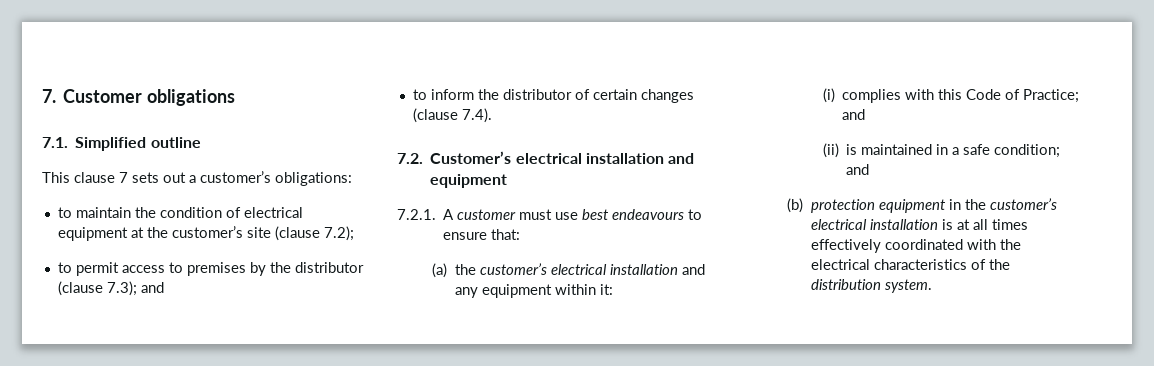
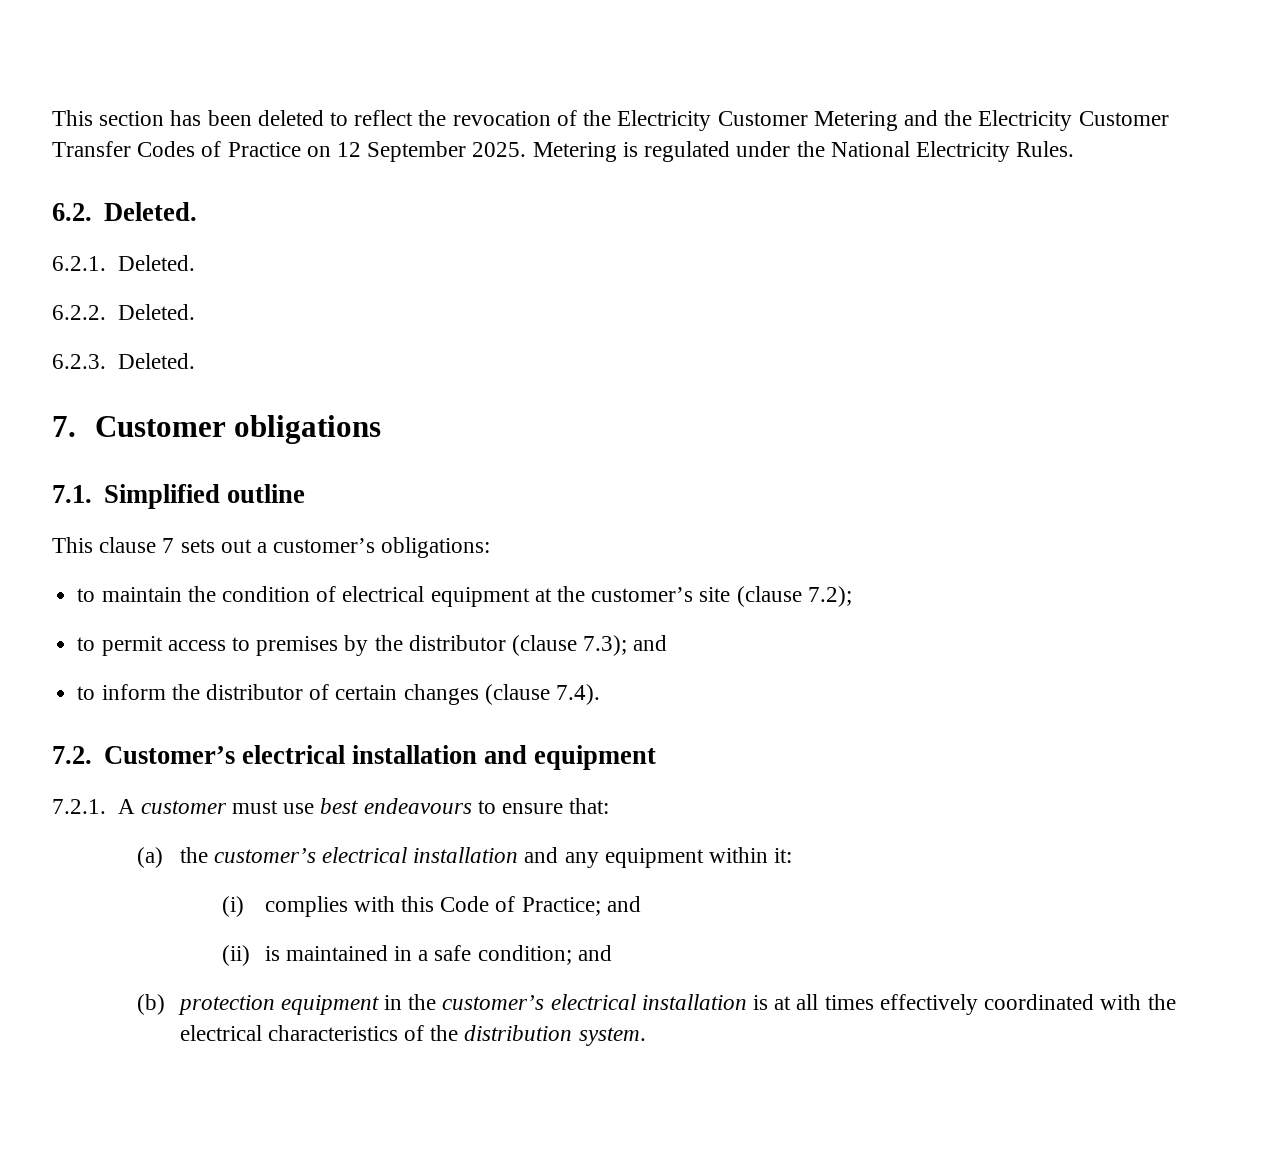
+ This section has been deleted to reflect the revocation of the Electricity Customer Metering and the Electricity Customer Transfer Codes of Practice on 12 September 2025. Metering is regulated under the National Electricity Rules.
+ 6.2. Deleted.
+ 6.2.1. Deleted.
+ 6.2.2. Deleted.
+ 6.2.3. Deleted.

